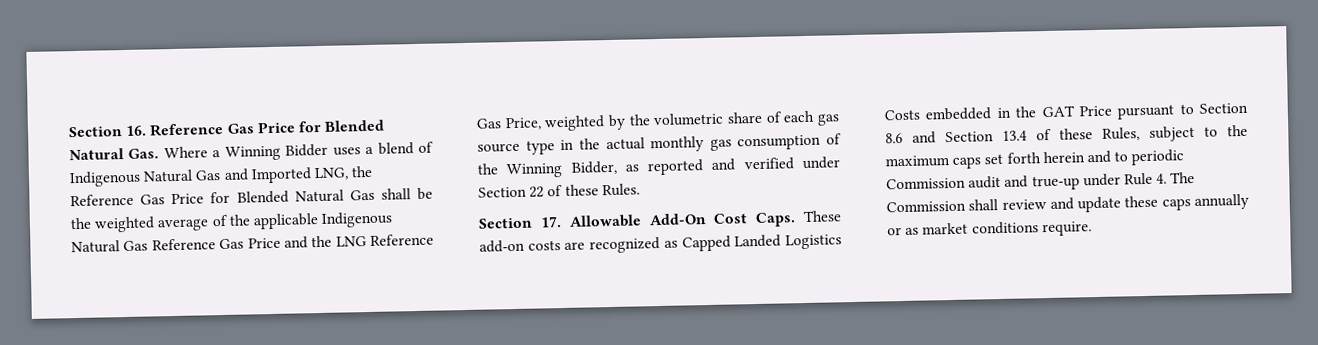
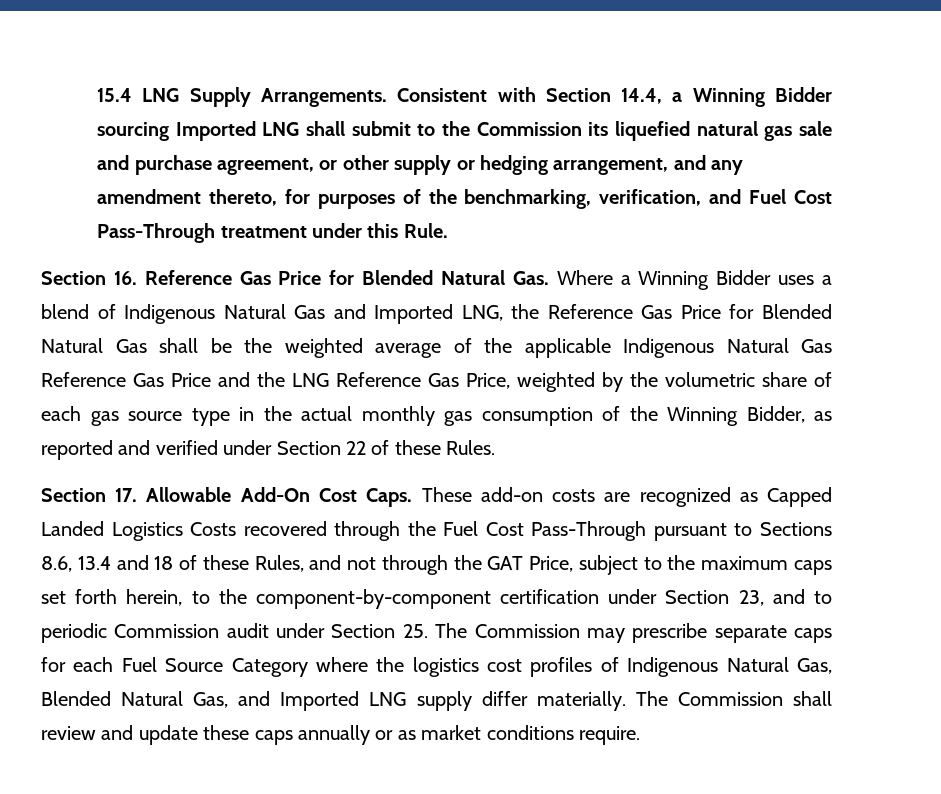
+ 15.4 LNG Supply Arrangements. Consistent with Section 14.4, a Winning Bidder sourcing Imported LNG shall submit to the Commission its liquefied natural gas sale and purchase agreement, or other supply or hedging arrangement, and any amendment thereto, for purposes of the benchmarking, verification, and Fuel Cost Pass-Through treatment under this Rule.
- These add-on costs are recognized as Capped Landed Logistics Costs embedded in the GAT Price pursuant to Section 8.6 and Section 13.4 of these Rules, subject to the maximum caps set forth herein and to periodic Commission audit and true-up under Rule 4. The Commission shall review and update these caps annually or as market conditions require.
+ These add-on costs are recognized as Capped Landed Logistics Costs recovered through the Fuel Cost Pass-Through pursuant to Sections 8.6, 13.4 and 18 of these Rules, and not through the GAT Price, subject to the maximum caps set forth herein, to the component-by-component certification under Section 23, and to periodic Commission audit under Section 25. The Commission may prescribe separate caps for each Fuel Source Category where the logistics cost profiles of Indigenous Natural Gas, Blended Natural Gas, and Imported LNG supply differ materially. The Commission shall review and update these caps annually or as market conditions require.

